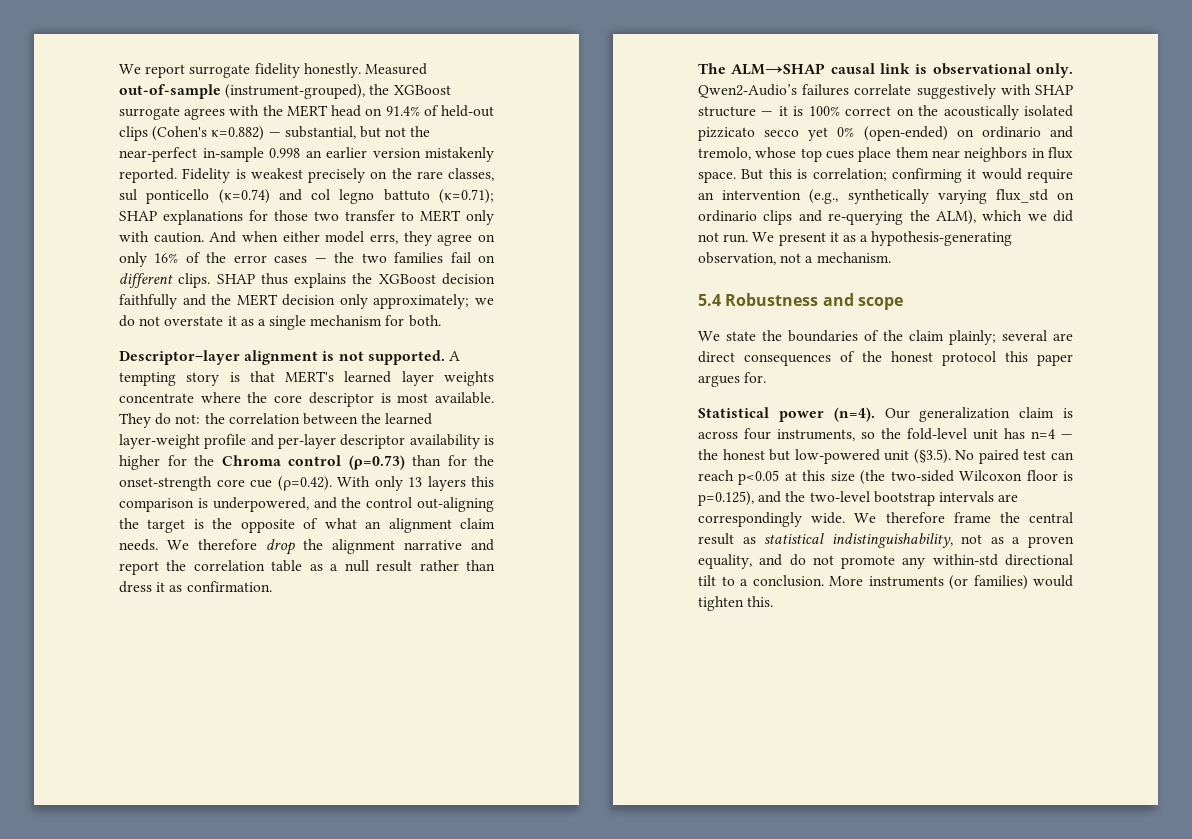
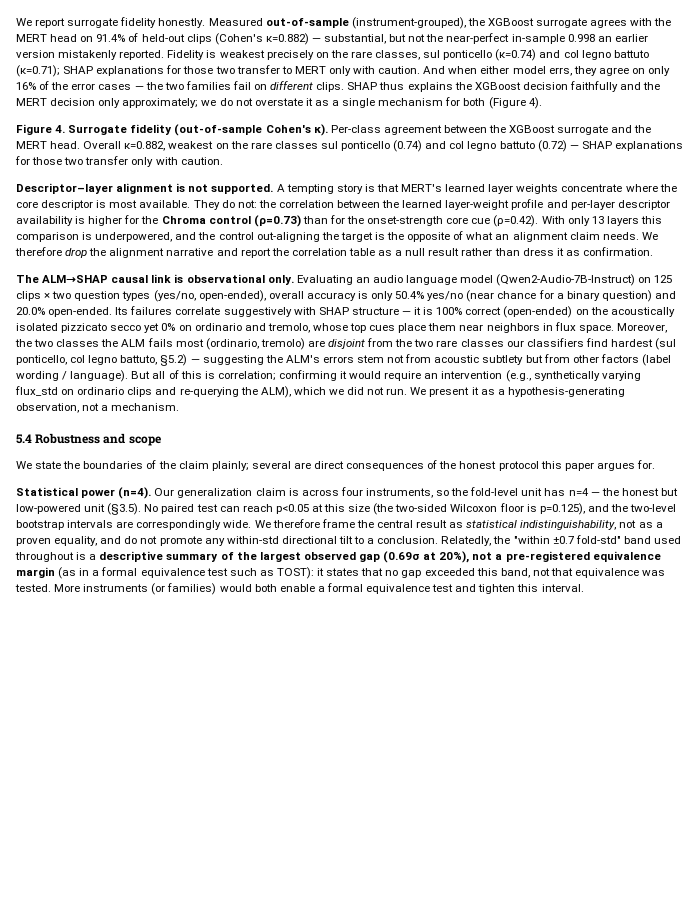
- SHAP thus explains the XGBoost decision faithfully and the MERT decision only approximately; we do not overstate it as a single mechanism for both.
+ SHAP thus explains the XGBoost decision faithfully and the MERT decision only approximately; we do not overstate it as a single mechanism for both (Figure 4).
+ Figure 4. Surrogate fidelity (out-of-sample Cohen's κ). Per-class agreement between the XGBoost surrogate and the MERT head. Overall κ=0.882, weakest on the rare classes sul ponticello (0.74) and col legno battuto (0.72) — SHAP explanations for those two transfer only with caution.
- Qwen2-Audio’s failures correlate suggestively with SHAP structure — it is 100% correct on the acoustically isolated pizzicato secco yet 0% (open-ended) on ordinario and tremolo, whose top cues place them near neighbors in flux space.
+ Evaluating an audio language model (Qwen2-Audio-7B-Instruct) on 125 clips × two question types (yes/no, open-ended), overall accuracy is only 50.4% yes/no (near chance for a binary question) and 20.0% open-ended. Its failures correlate suggestively with SHAP structure — it is 100% correct (open-ended) on the acoustically isolated pizzicato secco yet 0% on ordinario and tremolo, whose top cues place them near neighbors in flux space.
- But this is correlation; confirming it would require an intervention (e.g., synthetically varying flux_std on ordinario clips and re-querying the ALM), which we did not run.
+ Moreover, the two classes the ALM fails most (ordinario, tremolo) are disjoint from the two rare classes our classifiers find hardest (sul ponticello, col legno battuto, §5.2) — suggesting the ALM's errors stem not from acoustic subtlety but from other factors (label wording / language). But all of this is correlation; confirming it would require an intervention (e.g., synthetically varying flux_std on ordinario clips and re-querying the ALM), which we did not run.
+ Relatedly, the "within ±0.7 fold-std" band used throughout is a descriptive summary of the largest observed gap (0.69σ at 20%), not a pre-registered equivalence margin (as in a formal equivalence test such as TOST): it states that no gap exceeded this band, not that equivalence was tested.
- More instruments (or families) would tighten this.
+ More instruments (or families) would both enable a formal equivalence test and tighten this interval.

